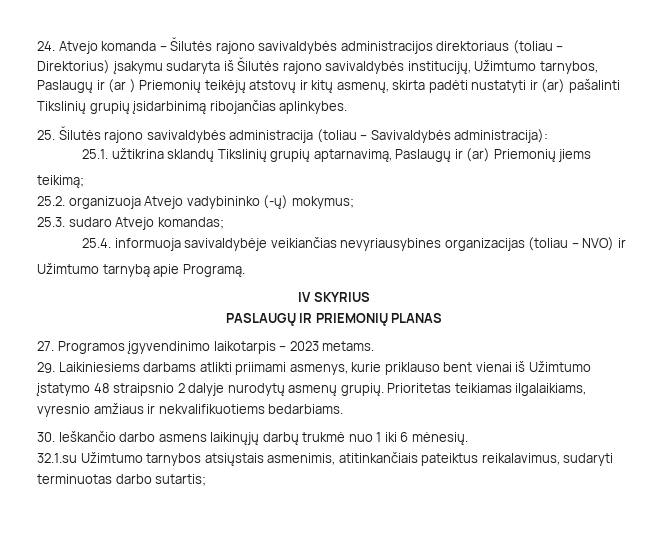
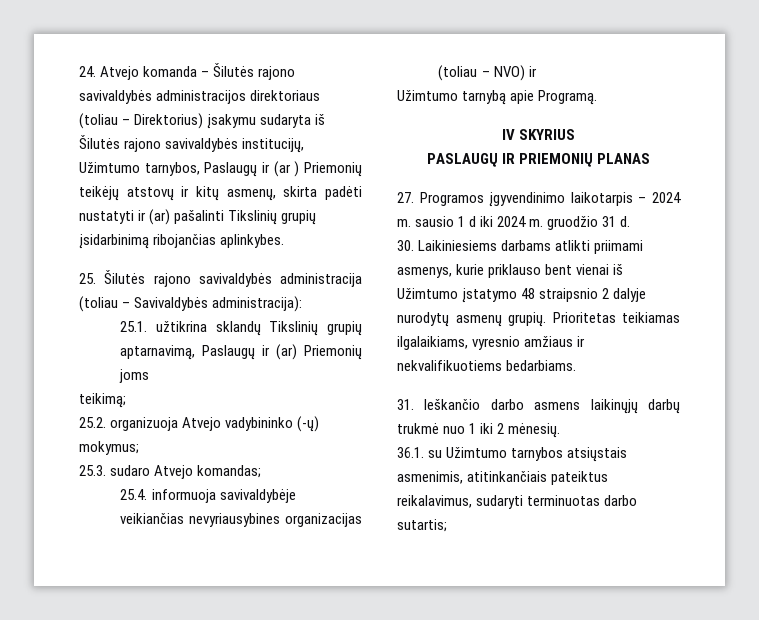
- 25.1. užtikrina sklandų Tikslinių grupių aptarnavimą, Paslaugų ir (ar) Priemonių jiems
+ 25.1. užtikrina sklandų Tikslinių grupių aptarnavimą, Paslaugų ir (ar) Priemonių joms
- 27. Programos įgyvendinimo laikotarpis – 2023 metams.
- 29. Laikiniesiems darbams atlikti priimami asmenys, kurie priklauso bent vienai iš Užimtumo įstatymo 48 straipsnio 2 dalyje nurodytų asmenų grupių.
+ 27. Programos įgyvendinimo laikotarpis – 2024 m. sausio 1 d iki 2024 m. gruodžio 31 d.
+ 30. Laikiniesiems darbams atlikti priimami asmenys, kurie priklauso bent vienai iš Užimtumo įstatymo 48 straipsnio 2 dalyje nurodytų asmenų grupių.
- 30. Ieškančio darbo asmens laikinųjų darbų trukmė nuo 1 iki 6 mėnesių.
+ 31. Ieškančio darbo asmens laikinųjų darbų trukmė nuo 1 iki 2 mėnesių.
- 32.1.su Užimtumo tarnybos atsiųstais asmenimis, atitinkančiais pateiktus reikalavimus, sudaryti terminuotas darbo sutartis;
+ 36.1. su Užimtumo tarnybos atsiųstais asmenimis, atitinkančiais pateiktus reikalavimus, sudaryti terminuotas darbo sutartis;

